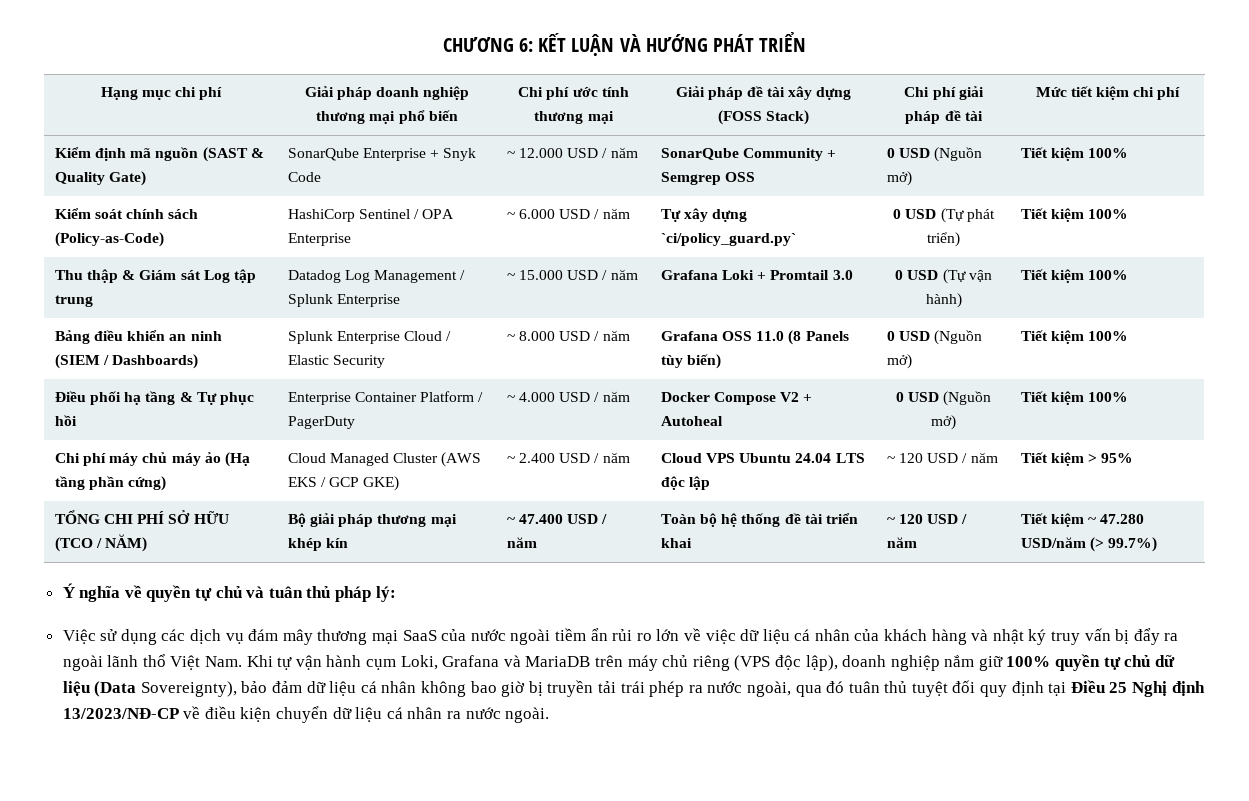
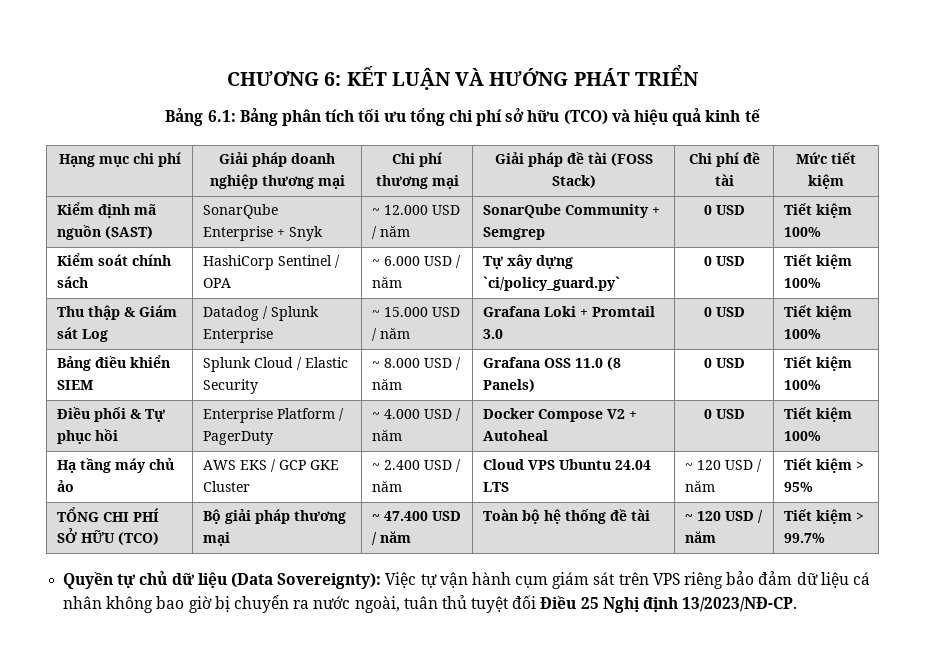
+ Bảng 6.1: Bảng phân tích tối ưu tổng chi phí sở hữu (TCO) và hiệu quả kinh tế
- Hạng mục chi phí | Giải pháp doanh nghiệp thương mại phổ biến | Chi phí ước tính thương mại | Giải pháp đề tài xây dựng (FOSS Stack) | Chi phí giải pháp đề tài | Mức tiết kiệm chi phí
+ Hạng mục chi phí | Giải pháp doanh nghiệp thương mại | Chi phí thương mại | Giải pháp đề tài (FOSS Stack) | Chi phí đề tài | Mức tiết kiệm
- Kiểm định mã nguồn (SAST & Quality Gate) | SonarQube Enterprise + Snyk Code | ~ 12.000 USD / năm | SonarQube Community + Semgrep OSS | 0 USD (Nguồn mở) | Tiết kiệm 100%
+ Kiểm định mã nguồn (SAST) | SonarQube Enterprise + Snyk | ~ 12.000 USD / năm | SonarQube Community + Semgrep | 0 USD | Tiết kiệm 100%
- Kiểm soát chính sách (Policy-as-Code) | HashiCorp Sentinel / OPA Enterprise | ~ 6.000 USD / năm | Tự xây dựng `ci/policy_guard.py` | 0 USD (Tự phát triển) | Tiết kiệm 100%
+ Kiểm soát chính sách | HashiCorp Sentinel / OPA | ~ 6.000 USD / năm | Tự xây dựng `ci/policy_guard.py` | 0 USD | Tiết kiệm 100%
- Thu thập & Giám sát Log tập trung | Datadog Log Management / Splunk Enterprise | ~ 15.000 USD / năm | Grafana Loki + Promtail 3.0 | 0 USD (Tự vận hành) | Tiết kiệm 100%
+ Thu thập & Giám sát Log | Datadog / Splunk Enterprise | ~ 15.000 USD / năm | Grafana Loki + Promtail 3.0 | 0 USD | Tiết kiệm 100%
- Bảng điều khiển an ninh (SIEM / Dashboards) | Splunk Enterprise Cloud / Elastic Security | ~ 8.000 USD / năm | Grafana OSS 11.0 (8 Panels tùy biến) | 0 USD (Nguồn mở) | Tiết kiệm 100%
+ Bảng điều khiển SIEM | Splunk Cloud / Elastic Security | ~ 8.000 USD / năm | Grafana OSS 11.0 (8 Panels) | 0 USD | Tiết kiệm 100%
- Điều phối hạ tầng & Tự phục hồi | Enterprise Container Platform / PagerDuty | ~ 4.000 USD / năm | Docker Compose V2 + Autoheal | 0 USD (Nguồn mở) | Tiết kiệm 100%
- Chi phí máy chủ máy ảo (Hạ tầng phần cứng) | Cloud Managed Cluster (AWS EKS / GCP GKE) | ~ 2.400 USD / năm | Cloud VPS Ubuntu 24.04 LTS độc lập | ~ 120 USD / năm | Tiết kiệm > 95%
+ Điều phối & Tự phục hồi | Enterprise Platform / PagerDuty | ~ 4.000 USD / năm | Docker Compose V2 + Autoheal | 0 USD | Tiết kiệm 100%
+ Hạ tầng máy chủ ảo | AWS EKS / GCP GKE Cluster | ~ 2.400 USD / năm | Cloud VPS Ubuntu 24.04 LTS | ~ 120 USD / năm | Tiết kiệm > 95%
- TỔNG CHI PHÍ SỞ HỮU (TCO / NĂM) | Bộ giải pháp thương mại khép kín | ~ 47.400 USD / năm | Toàn bộ hệ thống đề tài triển khai | ~ 120 USD / năm | Tiết kiệm ~ 47.280 USD/năm (> 99.7%)
- Ý nghĩa về quyền tự chủ và tuân thủ pháp lý:
- Việc sử dụng các dịch vụ đám mây thương mại SaaS của nước ngoài tiềm ẩn rủi ro lớn về việc dữ liệu cá nhân của khách hàng và nhật ký truy vấn bị đẩy ra ngoài lãnh thổ Việt Nam. Khi tự vận hành cụm Loki, Grafana và MariaDB trên máy chủ riêng (VPS độc lập), doanh nghiệp nắm giữ 100% quyền tự chủ dữ liệu (Data Sovereignty), bảo đảm dữ liệu cá nhân không bao giờ bị truyền tải trái phép ra nước ngoài, qua đó tuân thủ tuyệt đối quy định tại Điều 25 Nghị định 13/2023/NĐ-CP về điều kiện chuyển dữ liệu cá nhân ra nước ngoài.
+ TỔNG CHI PHÍ SỞ HỮU (TCO) | Bộ giải pháp thương mại | ~ 47.400 USD / năm | Toàn bộ hệ thống đề tài | ~ 120 USD / năm | Tiết kiệm > 99.7%
+ Quyền tự chủ dữ liệu (Data Sovereignty): Việc tự vận hành cụm giám sát trên VPS riêng bảo đảm dữ liệu cá nhân không bao giờ bị chuyển ra nước ngoài, tuân thủ tuyệt đối Điều 25 Nghị định 13/2023/NĐ-CP.

